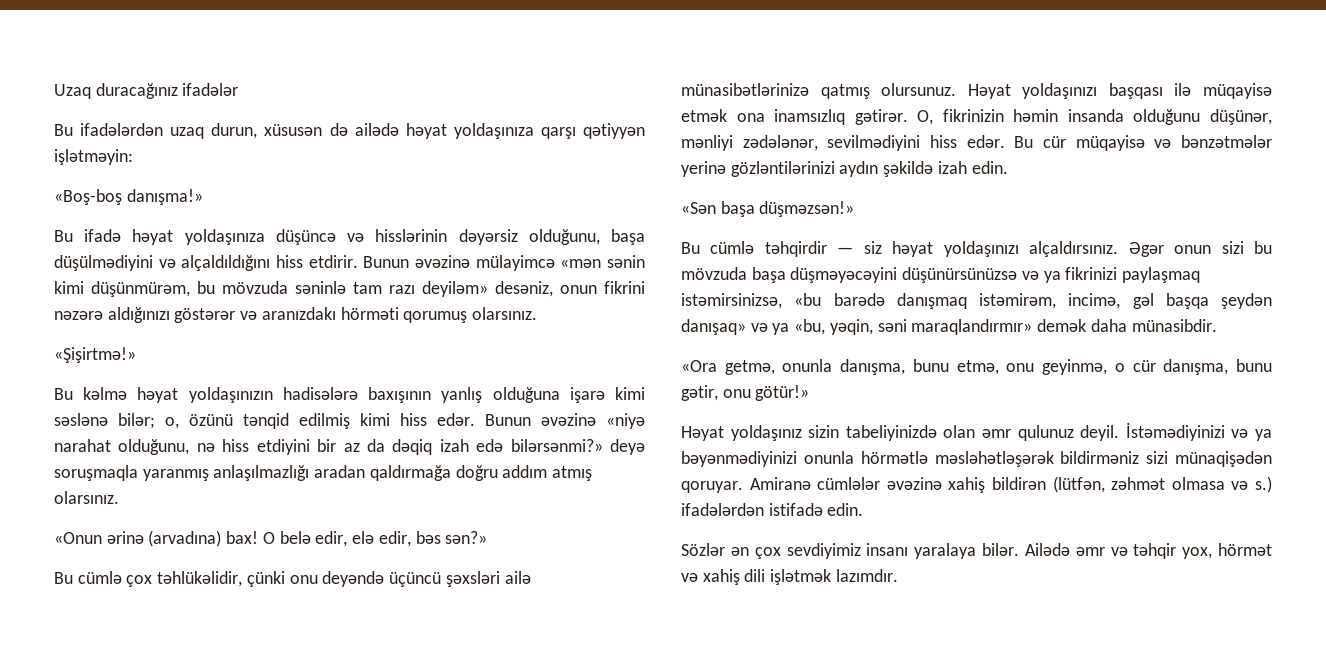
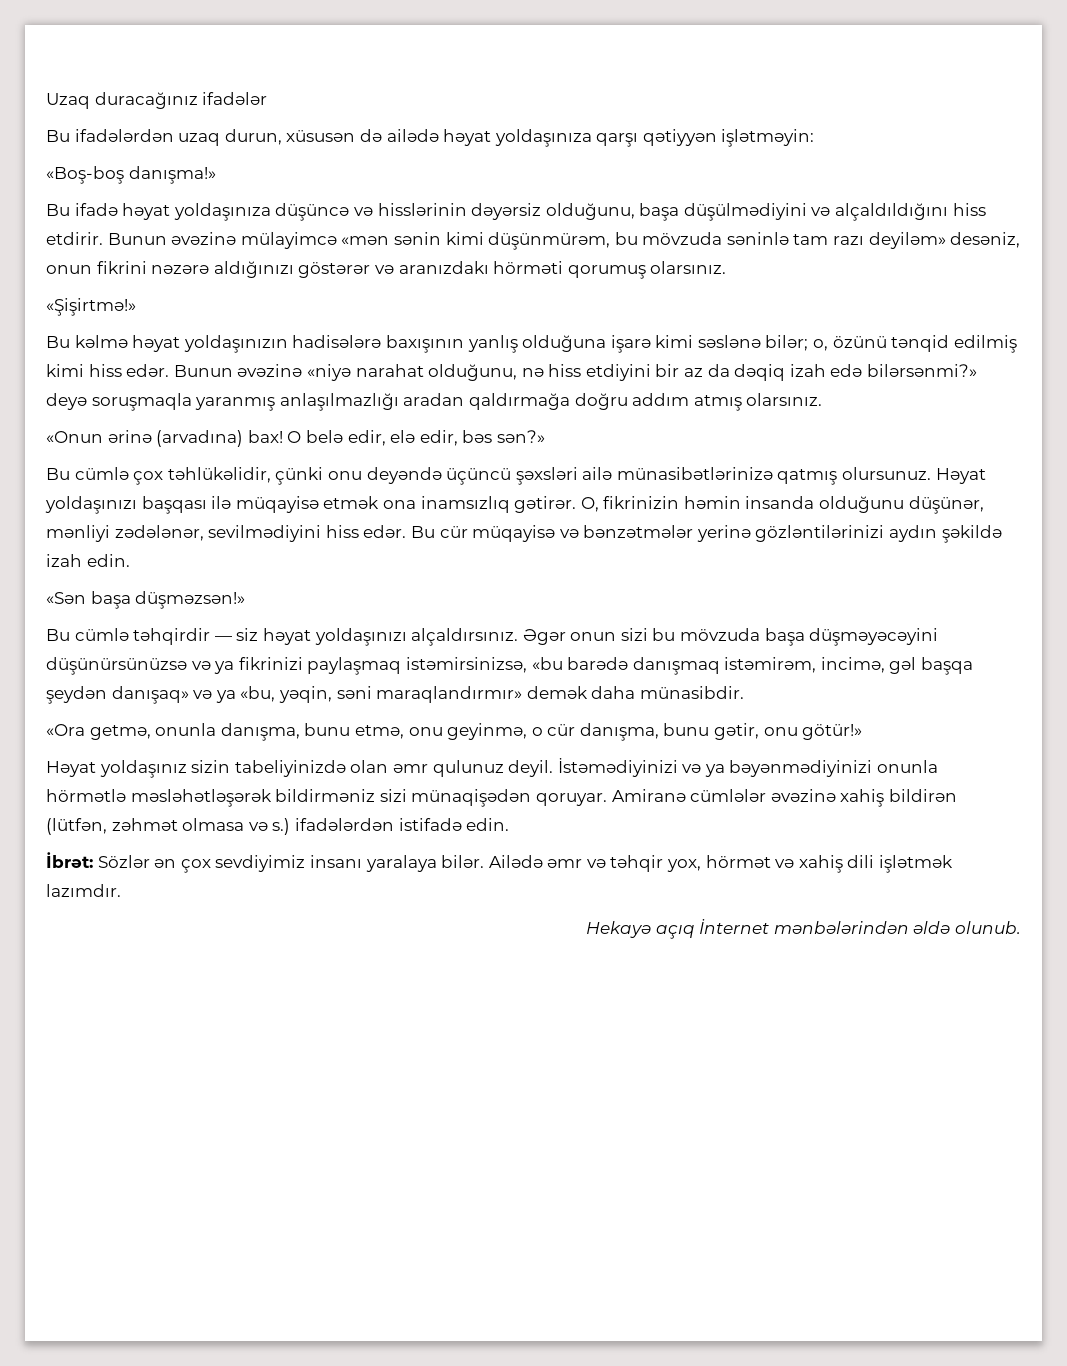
- Sözlər ən çox sevdiyimiz insanı yaralaya bilər.
+ İbrət: Sözlər ən çox sevdiyimiz insanı yaralaya bilər.
+ Hekayə açıq İnternet mənbələrindən əldə olunub.

